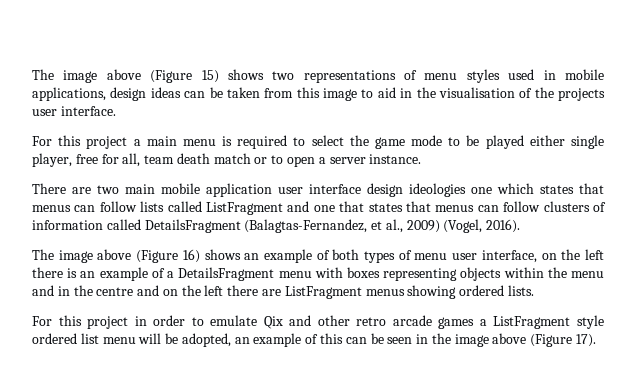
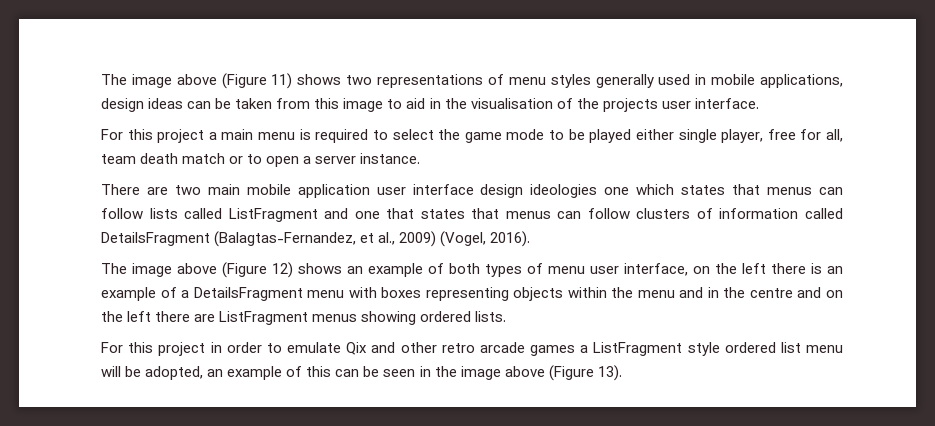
- The image above (Figure 15) shows two representations of menu styles used in mobile applications, design ideas can be taken from this image to aid in the visualisation of the projects user interface.
+ The image above (Figure 11) shows two representations of menu styles generally used in mobile applications, design ideas can be taken from this image to aid in the visualisation of the projects user interface.
- The image above (Figure 16) shows an example of both types of menu user interface, on the left there is an example of a DetailsFragment menu with boxes representing objects within the menu and in the centre and on the left there are ListFragment menus showing ordered lists.
+ The image above (Figure 12) shows an example of both types of menu user interface, on the left there is an example of a DetailsFragment menu with boxes representing objects within the menu and in the centre and on the left there are ListFragment menus showing ordered lists.
- For this project in order to emulate Qix and other retro arcade games a ListFragment style ordered list menu will be adopted, an example of this can be seen in the image above (Figure 17).
+ For this project in order to emulate Qix and other retro arcade games a ListFragment style ordered list menu will be adopted, an example of this can be seen in the image above (Figure 13).

